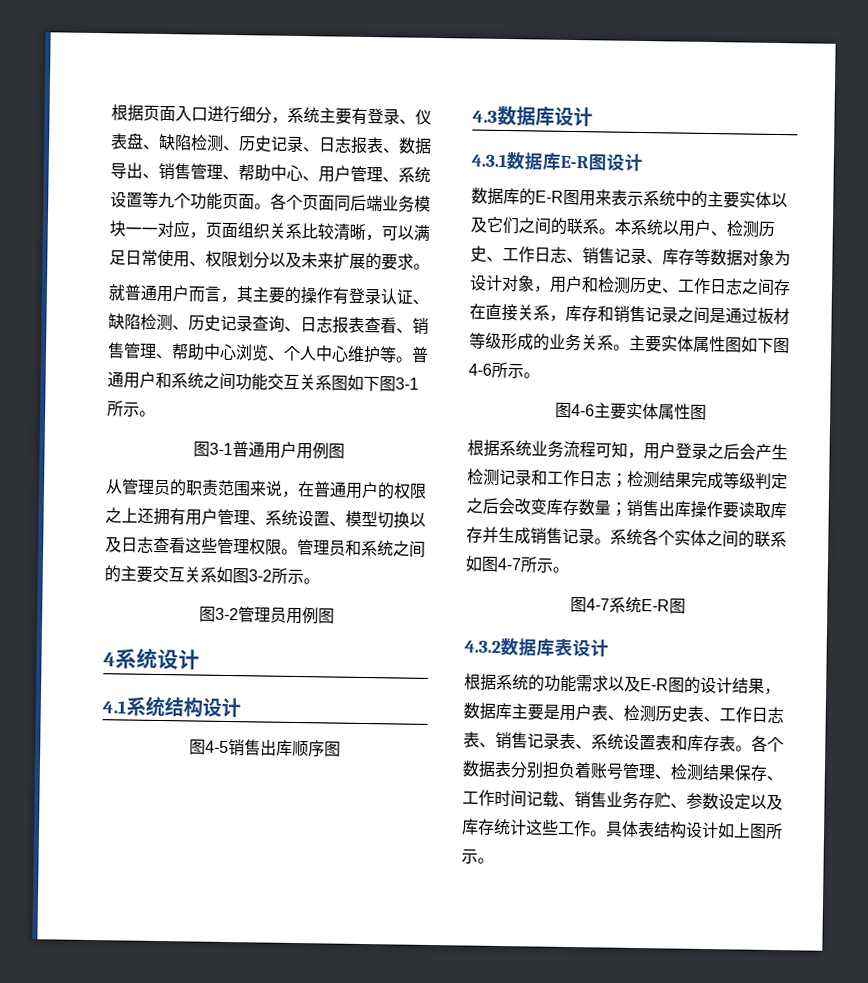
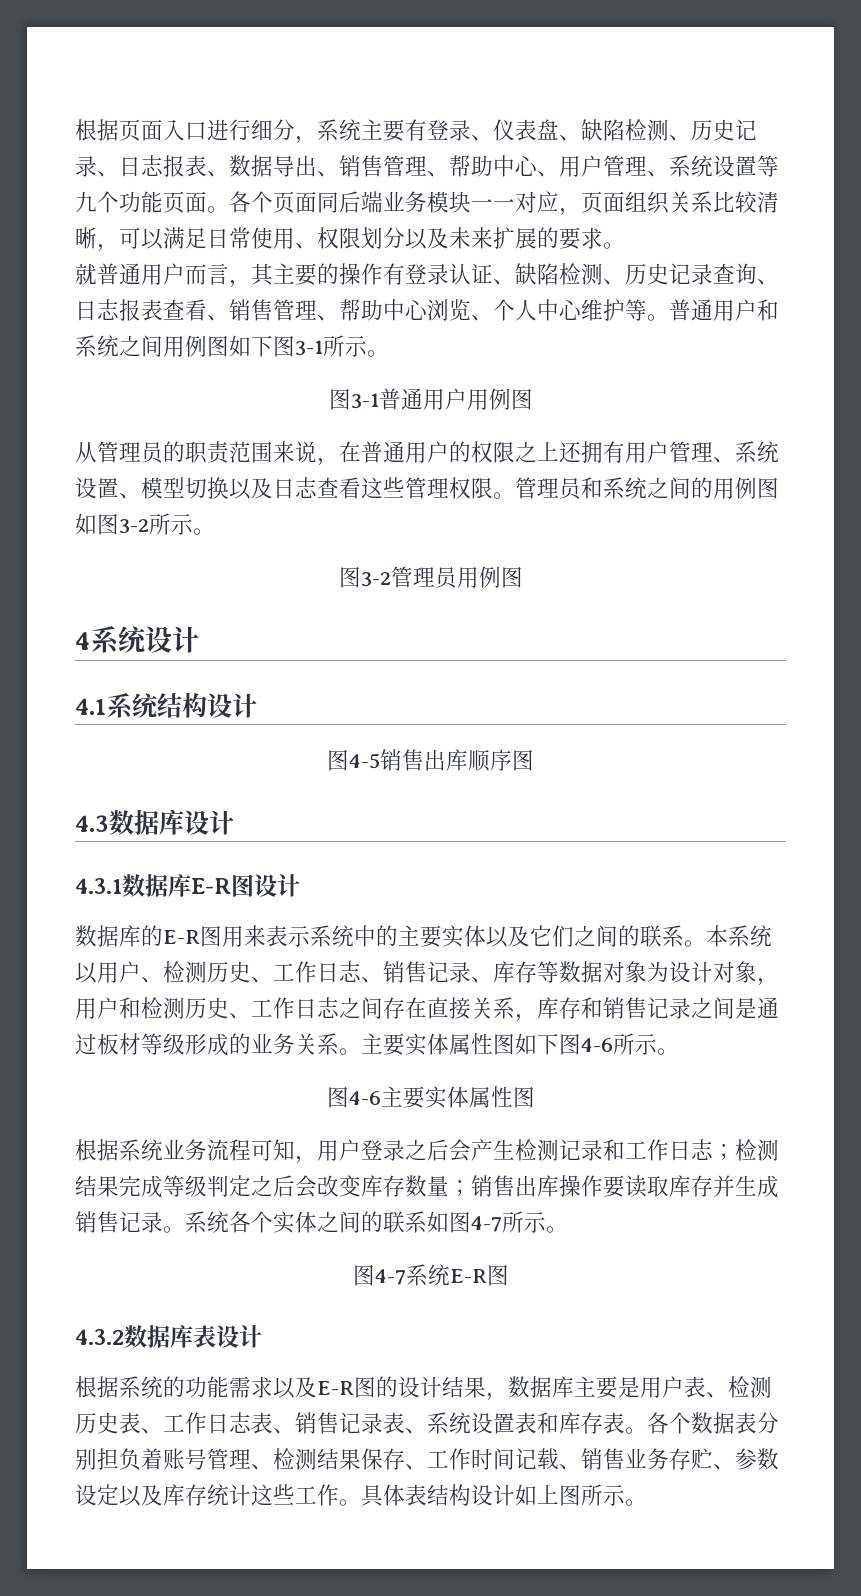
- 普通用户和系统之间功能交互关系图如下图3-1所示。
+ 普通用户和系统之间用例图如下图3-1所示。
- 管理员和系统之间的主要交互关系如图3-2所示。
+ 管理员和系统之间的用例图如图3-2所示。

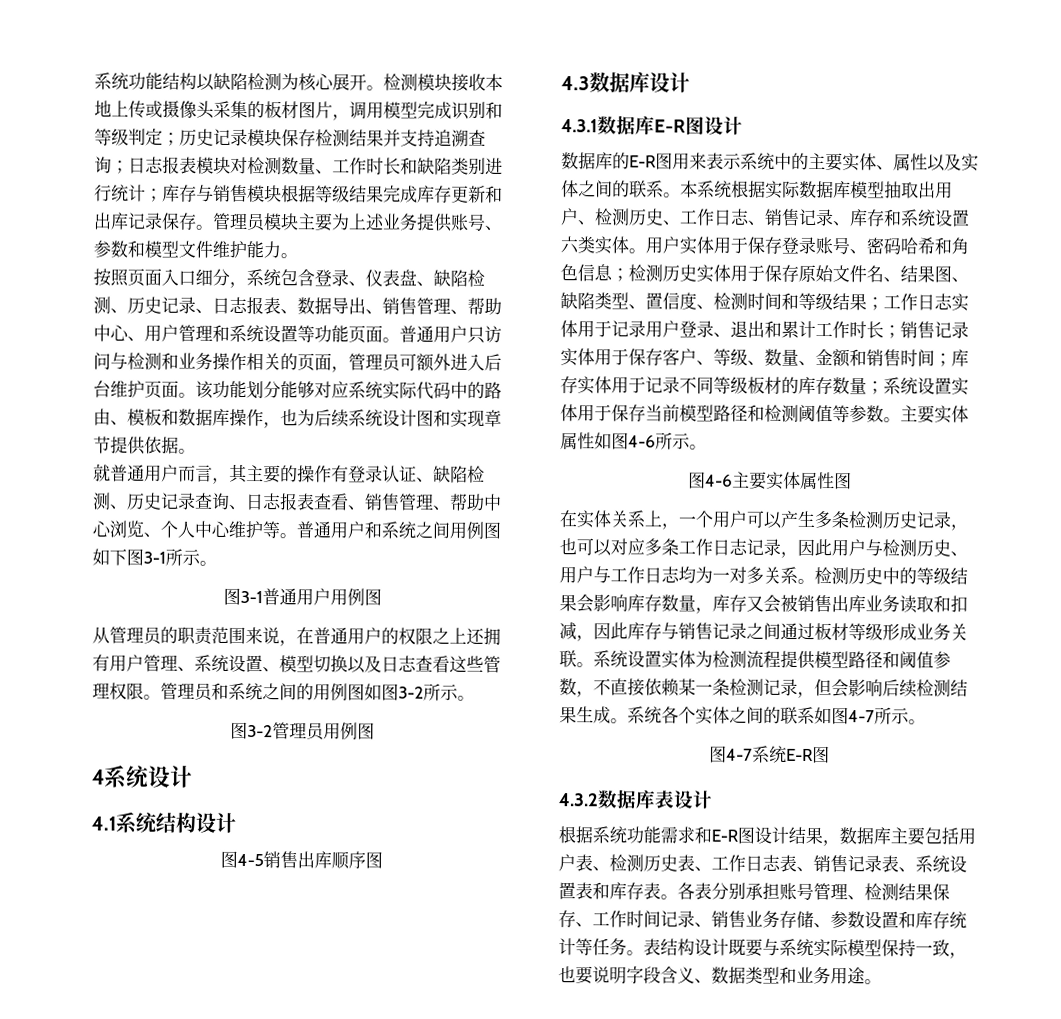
- 根据页面入口进行细分，系统主要有登录、仪表盘、缺陷检测、历史记录、日志报表、数据导出、销售管理、帮助中心、用户管理、系统设置等九个功能页面。
+ 系统功能结构以缺陷检测为核心展开。检测模块接收本地上传或摄像头采集的板材图片，调用模型完成识别和等级判定；历史记录模块保存检测结果并支持追溯查询；日志报表模块对检测数量、工作时长和缺陷类别进行统计；库存与销售模块根据等级结果完成库存更新和出库记录保存。管理员模块主要为上述业务提供账号、参数和模型文件维护能力。
+ 按照页面入口细分，系统包含登录、仪表盘、缺陷检测、历史记录、日志报表、数据导出、销售管理、帮助中心、用户管理和系统设置等功能页面。
- 各个页面同后端业务模块一一对应，页面组织关系比较清晰，可以满足日常使用、权限划分以及未来扩展的要求。
+ 普通用户只访问与检测和业务操作相关的页面，管理员可额外进入后台维护页面。该功能划分能够对应系统实际代码中的路由、模板和数据库操作，也为后续系统设计图和实现章节提供依据。
- 数据库的E-R图用来表示系统中的主要实体以及它们之间的联系。
+ 数据库的E-R图用来表示系统中的主要实体、属性以及实体之间的联系。
- 本系统以用户、检测历史、工作日志、销售记录、库存等数据对象为设计对象，用户和检测历史、工作日志之间存在直接关系，库存和销售记录之间是通过板材等级形成的业务关系。
+ 本系统根据实际数据库模型抽取出用户、检测历史、工作日志、销售记录、库存和系统设置六类实体。用户实体用于保存登录账号、密码哈希和角色信息；检测历史实体用于保存原始文件名、结果图、缺陷类型、置信度、检测时间和等级结果；工作日志实体用于记录用户登录、退出和累计工作时长；销售记录实体用于保存客户、等级、数量、金额和销售时间；库存实体用于记录不同等级板材的库存数量；系统设置实体用于保存当前模型路径和检测阈值等参数。
- 主要实体属性图如下图4-6所示。
+ 主要实体属性如图4-6所示。
- 根据系统业务流程可知，用户登录之后会产生检测记录和工作日志；检测结果完成等级判定之后会改变库存数量；销售出库操作要读取库存并生成销售记录。
+ 在实体关系上，一个用户可以产生多条检测历史记录，也可以对应多条工作日志记录，因此用户与检测历史、用户与工作日志均为一对多关系。检测历史中的等级结果会影响库存数量，库存又会被销售出库业务读取和扣减，因此库存与销售记录之间通过板材等级形成业务关联。系统设置实体为检测流程提供模型路径和阈值参数，不直接依赖某一条检测记录，但会影响后续检测结果生成。
- 根据系统的功能需求以及E-R图的设计结果，数据库主要是用户表、检测历史表、工作日志表、销售记录表、系统设置表和库存表。
+ 根据系统功能需求和E-R图设计结果，数据库主要包括用户表、检测历史表、工作日志表、销售记录表、系统设置表和库存表。
- 各个数据表分别担负着账号管理、检测结果保存、工作时间记载、销售业务存贮、参数设定以及库存统计这些工作。具体表结构设计如上图所示。
+ 各表分别承担账号管理、检测结果保存、工作时间记录、销售业务存储、参数设置和库存统计等任务。表结构设计既要与系统实际模型保持一致，也要说明字段含义、数据类型和业务用途。

